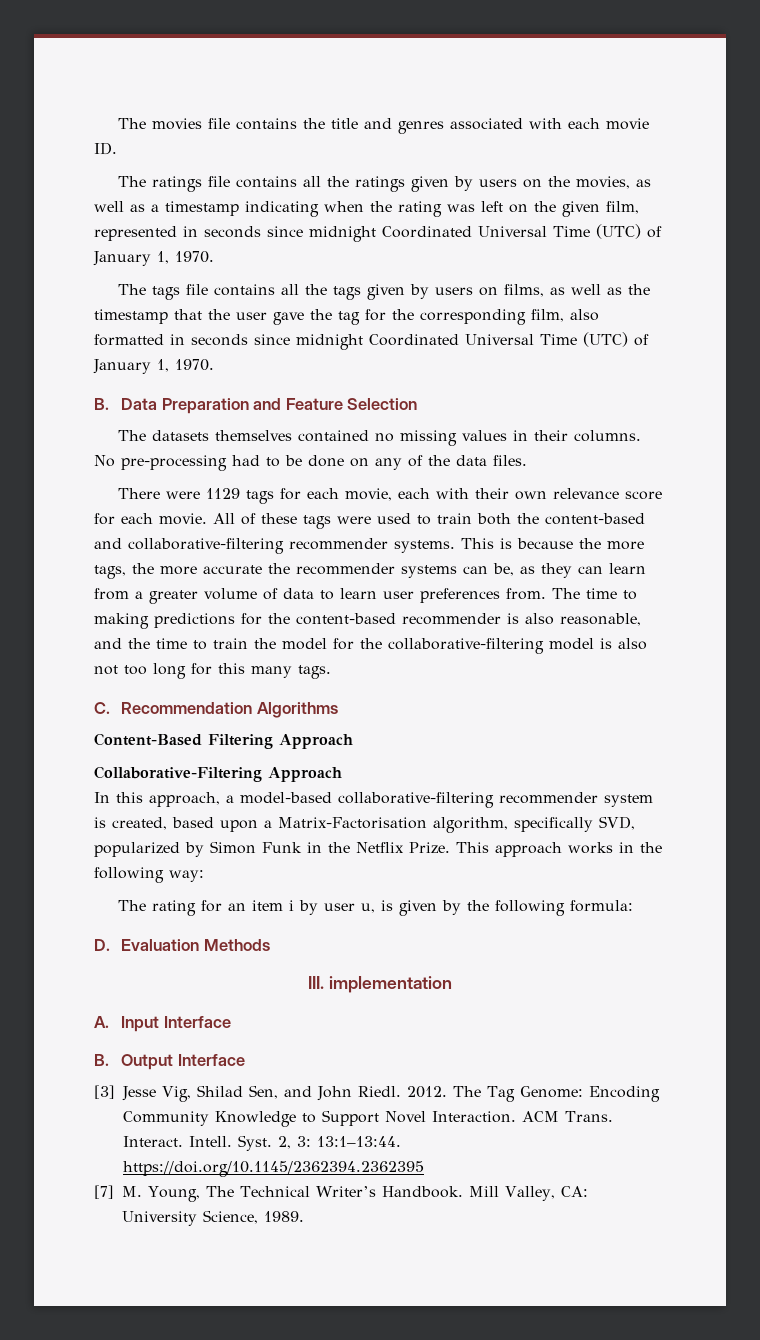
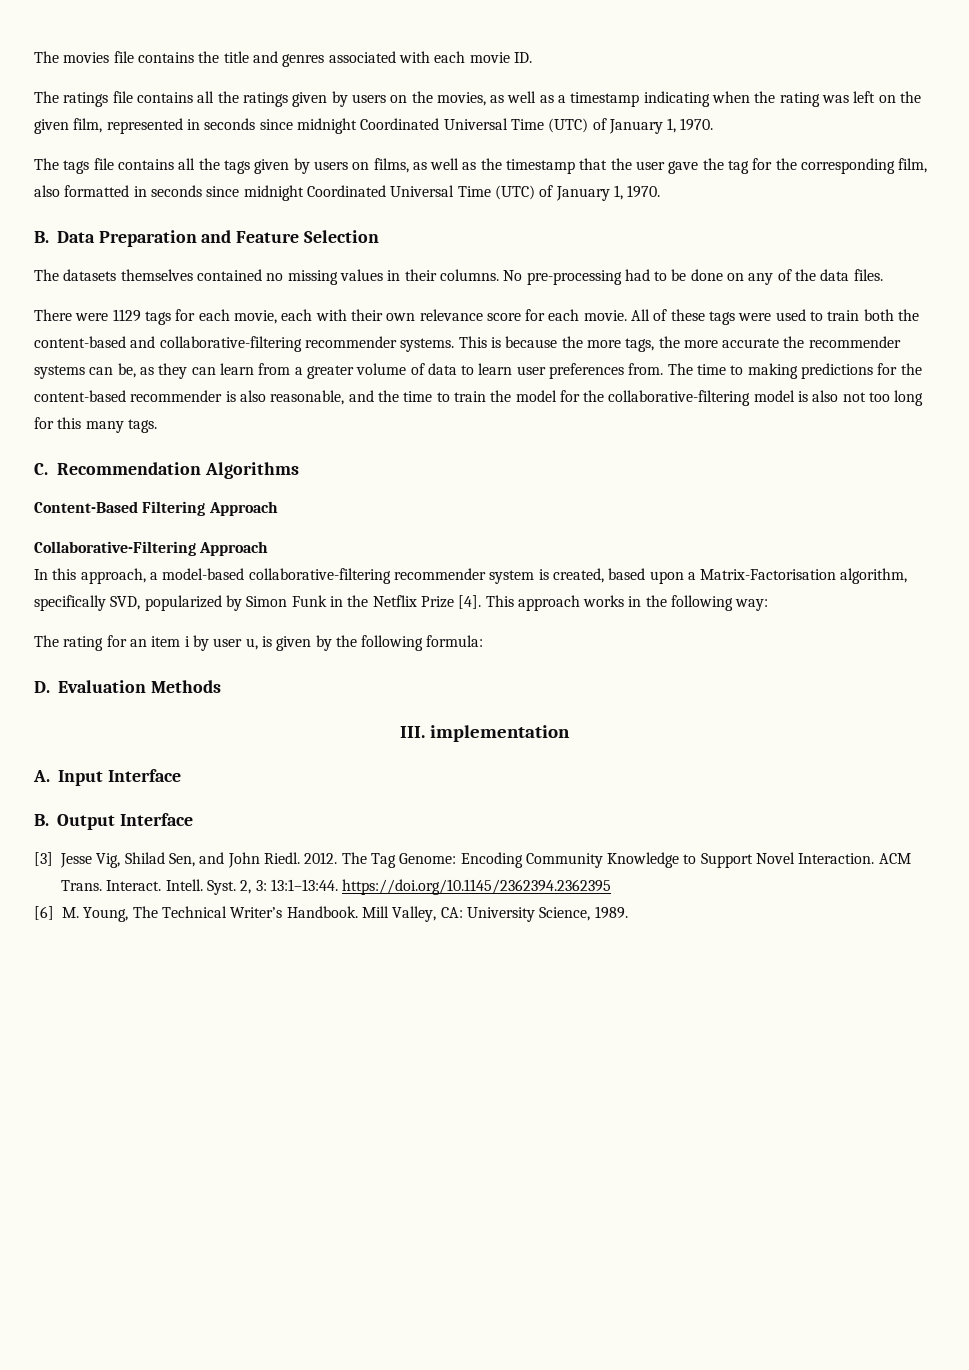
- In this approach, a model-based collaborative-filtering recommender system is created, based upon a Matrix-Factorisation algorithm, specifically SVD, popularized by Simon Funk in the Netflix Prize.
+ In this approach, a model-based collaborative-filtering recommender system is created, based upon a Matrix-Factorisation algorithm, specifically SVD, popularized by Simon Funk in the Netflix Prize [4].
- [7] M. Young, The Technical Writer’s Handbook.
+ [6] M. Young, The Technical Writer’s Handbook.

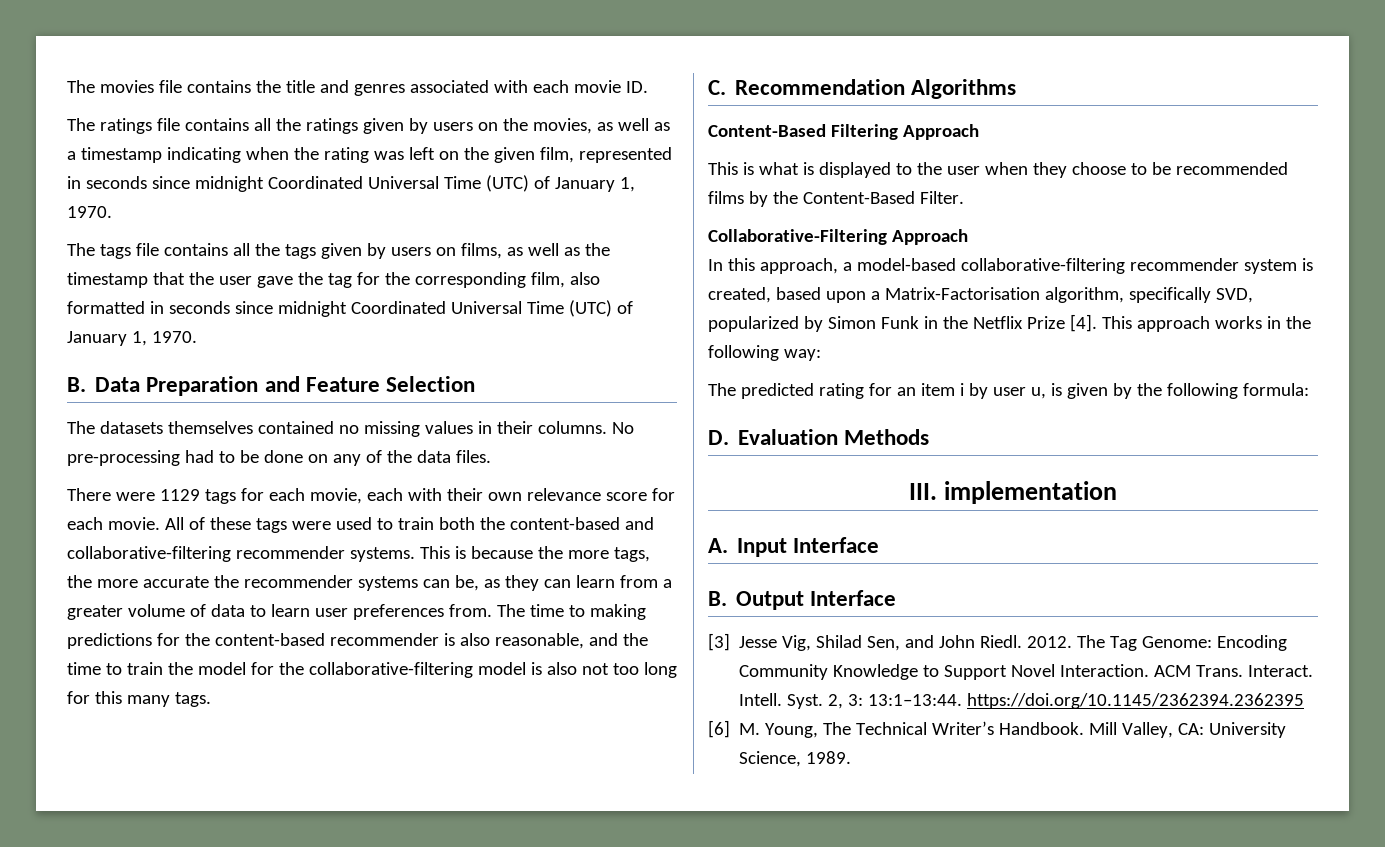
+ This is what is displayed to the user when they choose to be recommended films by the Content-Based Filter.
- The rating for an item i by user u, is given by the following formula:
+ The predicted rating for an item i by user u, is given by the following formula:

